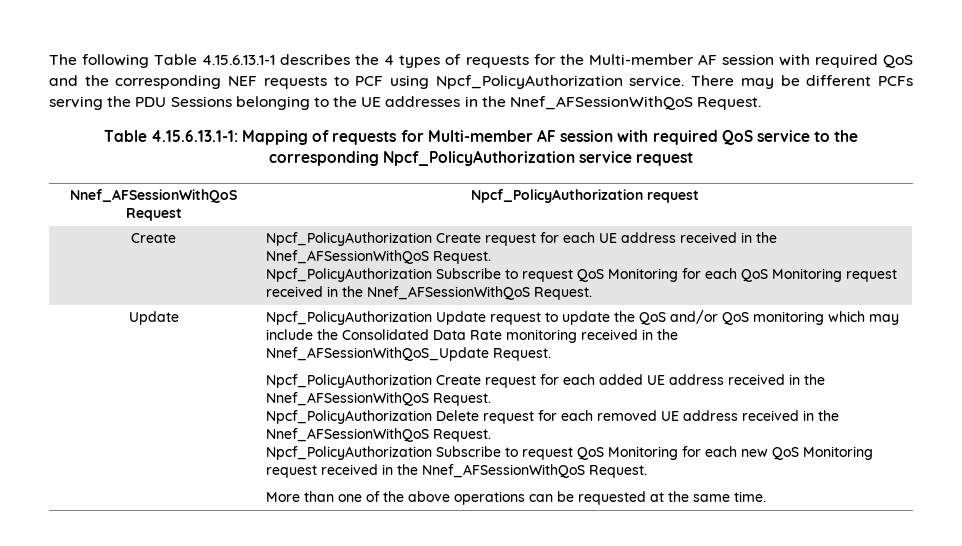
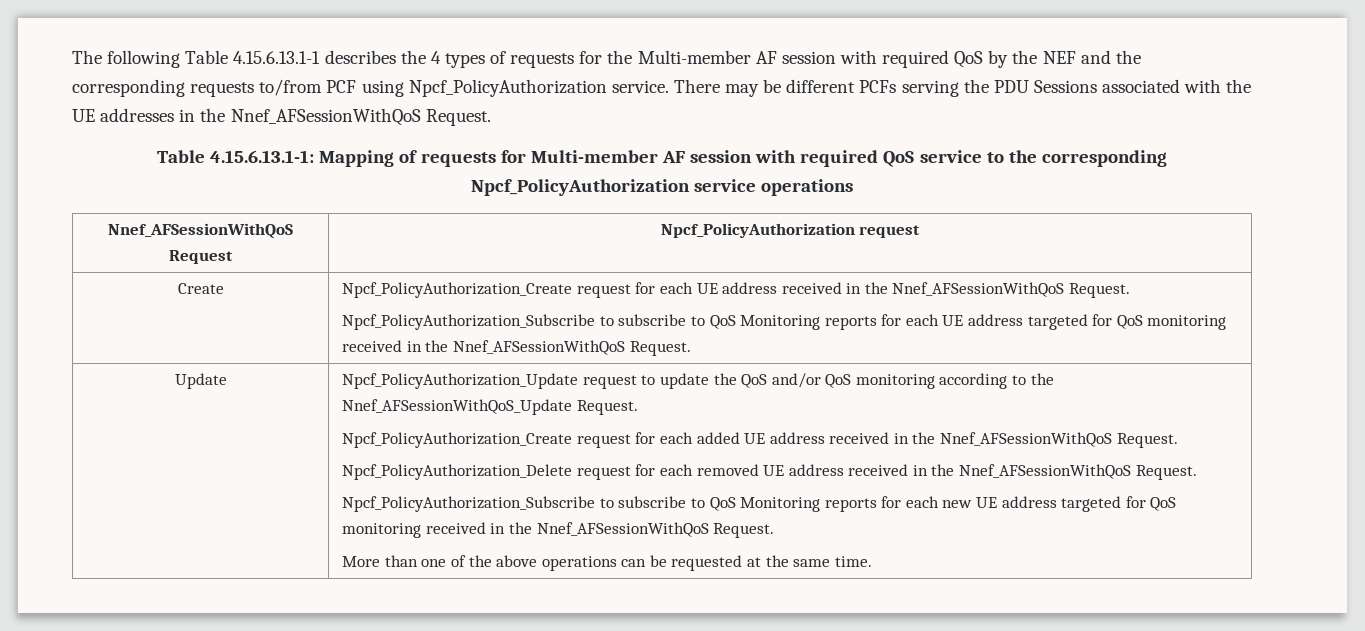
- The following Table 4.15.6.13.1-1 describes the 4 types of requests for the Multi-member AF session with required QoS and the corresponding NEF requests to PCF using Npcf_PolicyAuthorization service.
+ The following Table 4.15.6.13.1-1 describes the 4 types of requests for the Multi-member AF session with required QoS by the NEF and the corresponding requests to/from PCF using Npcf_PolicyAuthorization service.
- There may be different PCFs serving the PDU Sessions belonging to the UE addresses in the Nnef_AFSessionWithQoS Request.
+ There may be different PCFs serving the PDU Sessions associated with the UE addresses in the Nnef_AFSessionWithQoS Request.
- Table 4.15.6.13.1-1: Mapping of requests for Multi-member AF session with required QoS service to the corresponding Npcf_PolicyAuthorization service request
+ Table 4.15.6.13.1-1: Mapping of requests for Multi-member AF session with required QoS service to the corresponding Npcf_PolicyAuthorization service operations
- Create | Npcf_PolicyAuthorization Create request for each UE address received in the Nnef_AFSessionWithQoS Request.
- Npcf_PolicyAuthorization Subscribe to request QoS Monitoring for each QoS Monitoring request received in the Nnef_AFSessionWithQoS Request.
+ Create | Npcf_PolicyAuthorization_Create request for each UE address received in the Nnef_AFSessionWithQoS Request.
+ Npcf_PolicyAuthorization_Subscribe to subscribe to QoS Monitoring reports for each UE address targeted for QoS monitoring received in the Nnef_AFSessionWithQoS Request.
- Npcf_PolicyAuthorization Update request to update the QoS and/or QoS monitoring which may include the Consolidated Data Rate monitoring received in the Nnef_AFSessionWithQoS_Update Request.
+ Npcf_PolicyAuthorization_Update request to update the QoS and/or QoS monitoring according to the Nnef_AFSessionWithQoS_Update Request.
- Npcf_PolicyAuthorization Create request for each added UE address received in the Nnef_AFSessionWithQoS Request.
+ Npcf_PolicyAuthorization_Create request for each added UE address received in the Nnef_AFSessionWithQoS Request.
- Npcf_PolicyAuthorization Delete request for each removed UE address received in the Nnef_AFSessionWithQoS Request.
+ Npcf_PolicyAuthorization_Delete request for each removed UE address received in the Nnef_AFSessionWithQoS Request.
- Npcf_PolicyAuthorization Subscribe to request QoS Monitoring for each new QoS Monitoring request received in the Nnef_AFSessionWithQoS Request.
+ Npcf_PolicyAuthorization_Subscribe to subscribe to QoS Monitoring reports for each new UE address targeted for QoS monitoring received in the Nnef_AFSessionWithQoS Request.

